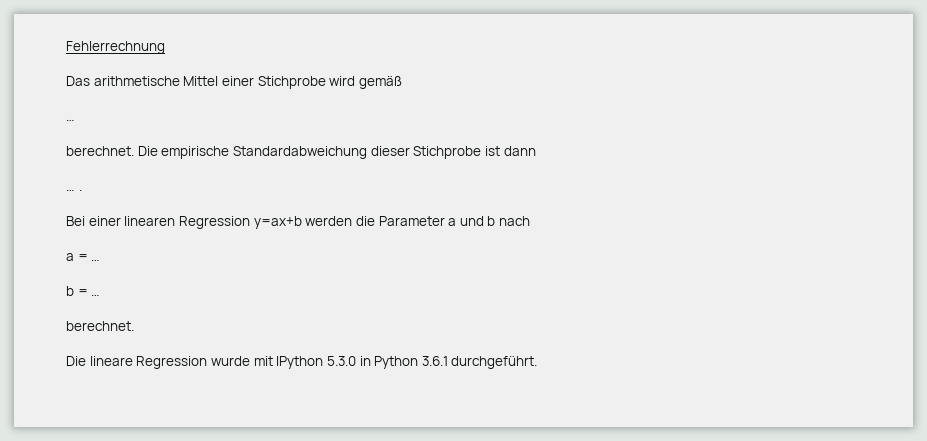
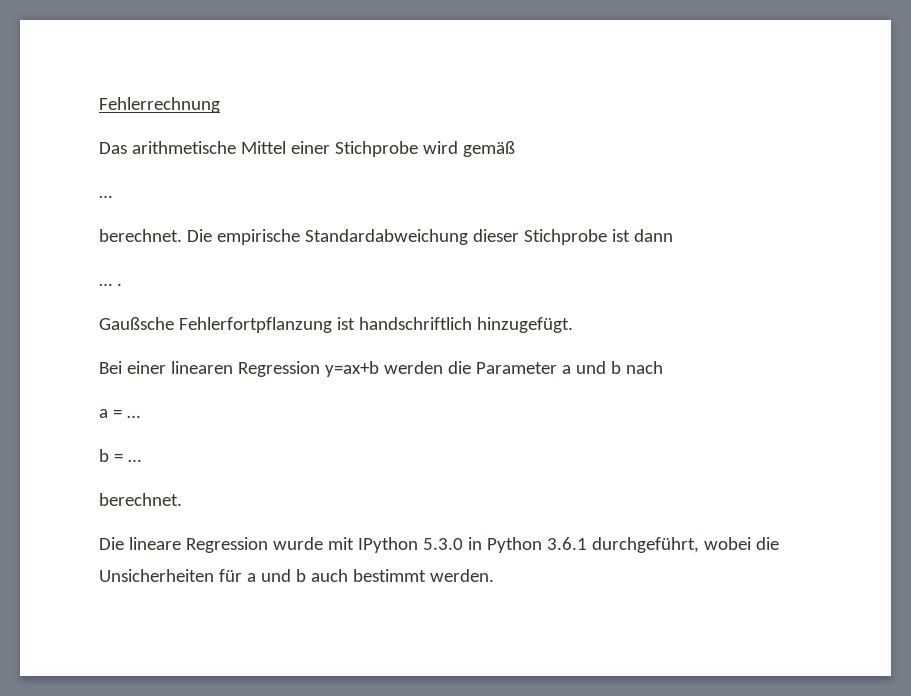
+ Gaußsche Fehlerfortpflanzung ist handschriftlich hinzugefügt.
- Die lineare Regression wurde mit IPython 5.3.0 in Python 3.6.1 durchgeführt.
+ Die lineare Regression wurde mit IPython 5.3.0 in Python 3.6.1 durchgeführt, wobei die Unsicherheiten für a und b auch bestimmt werden.

